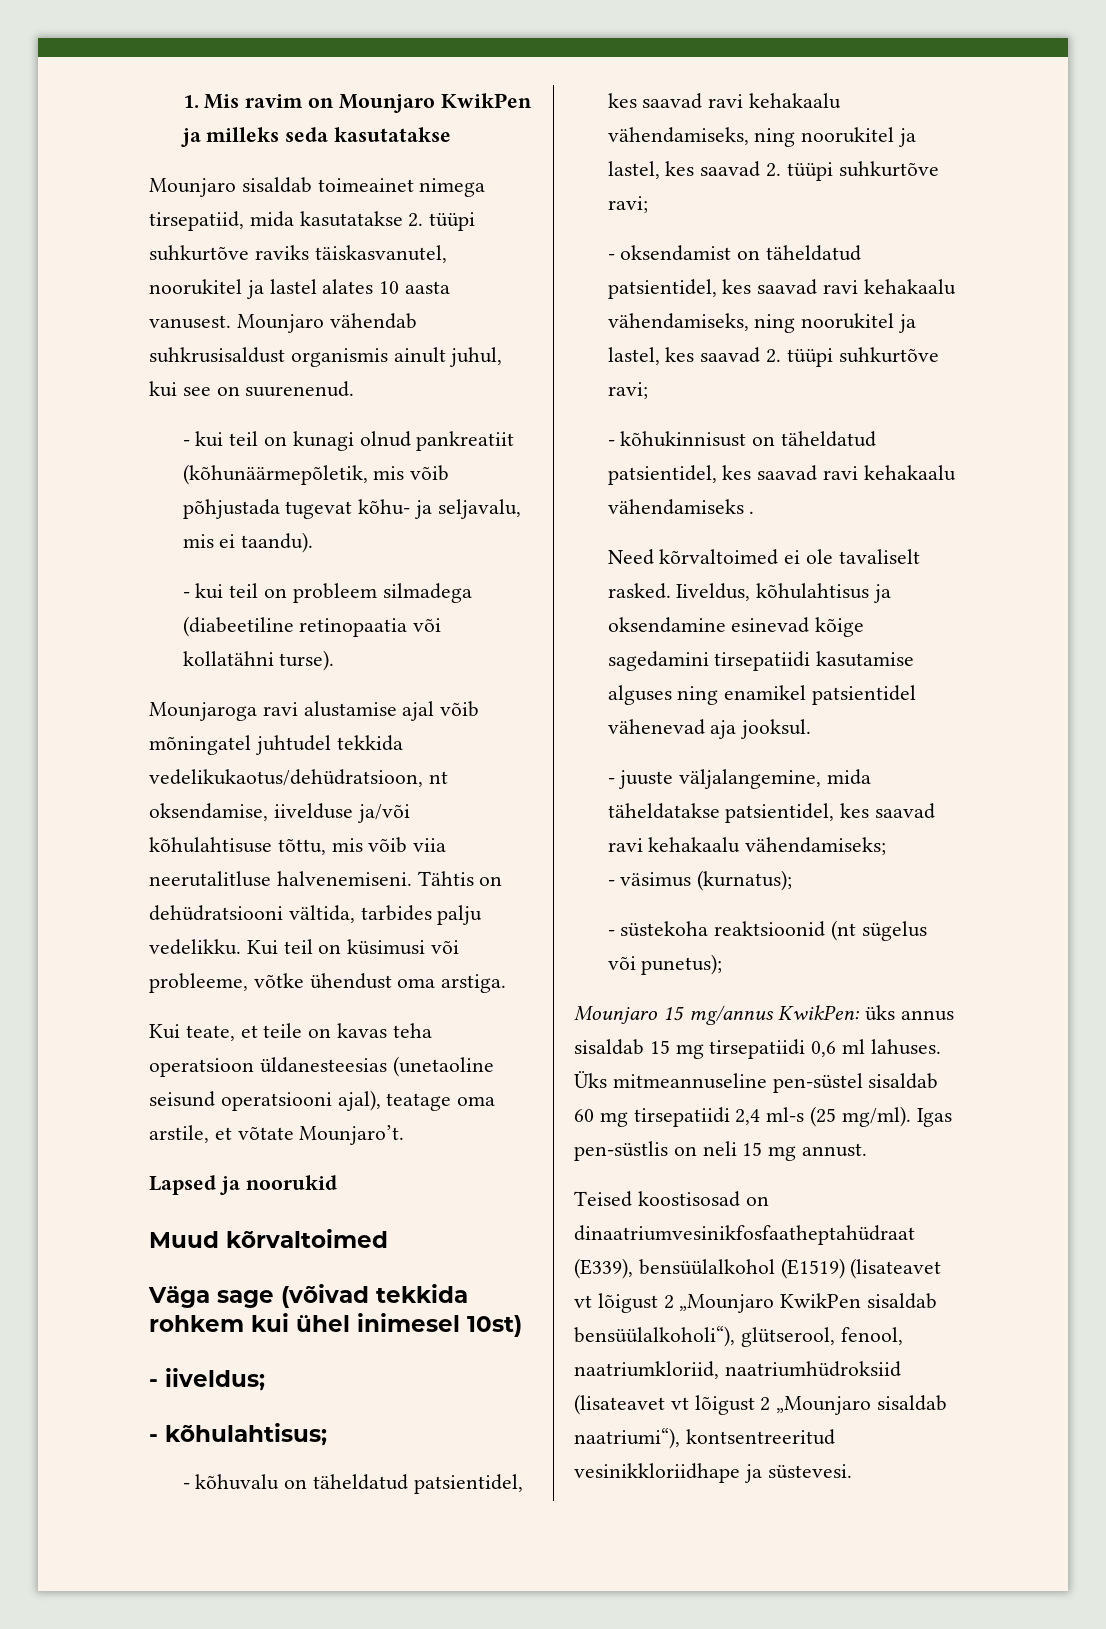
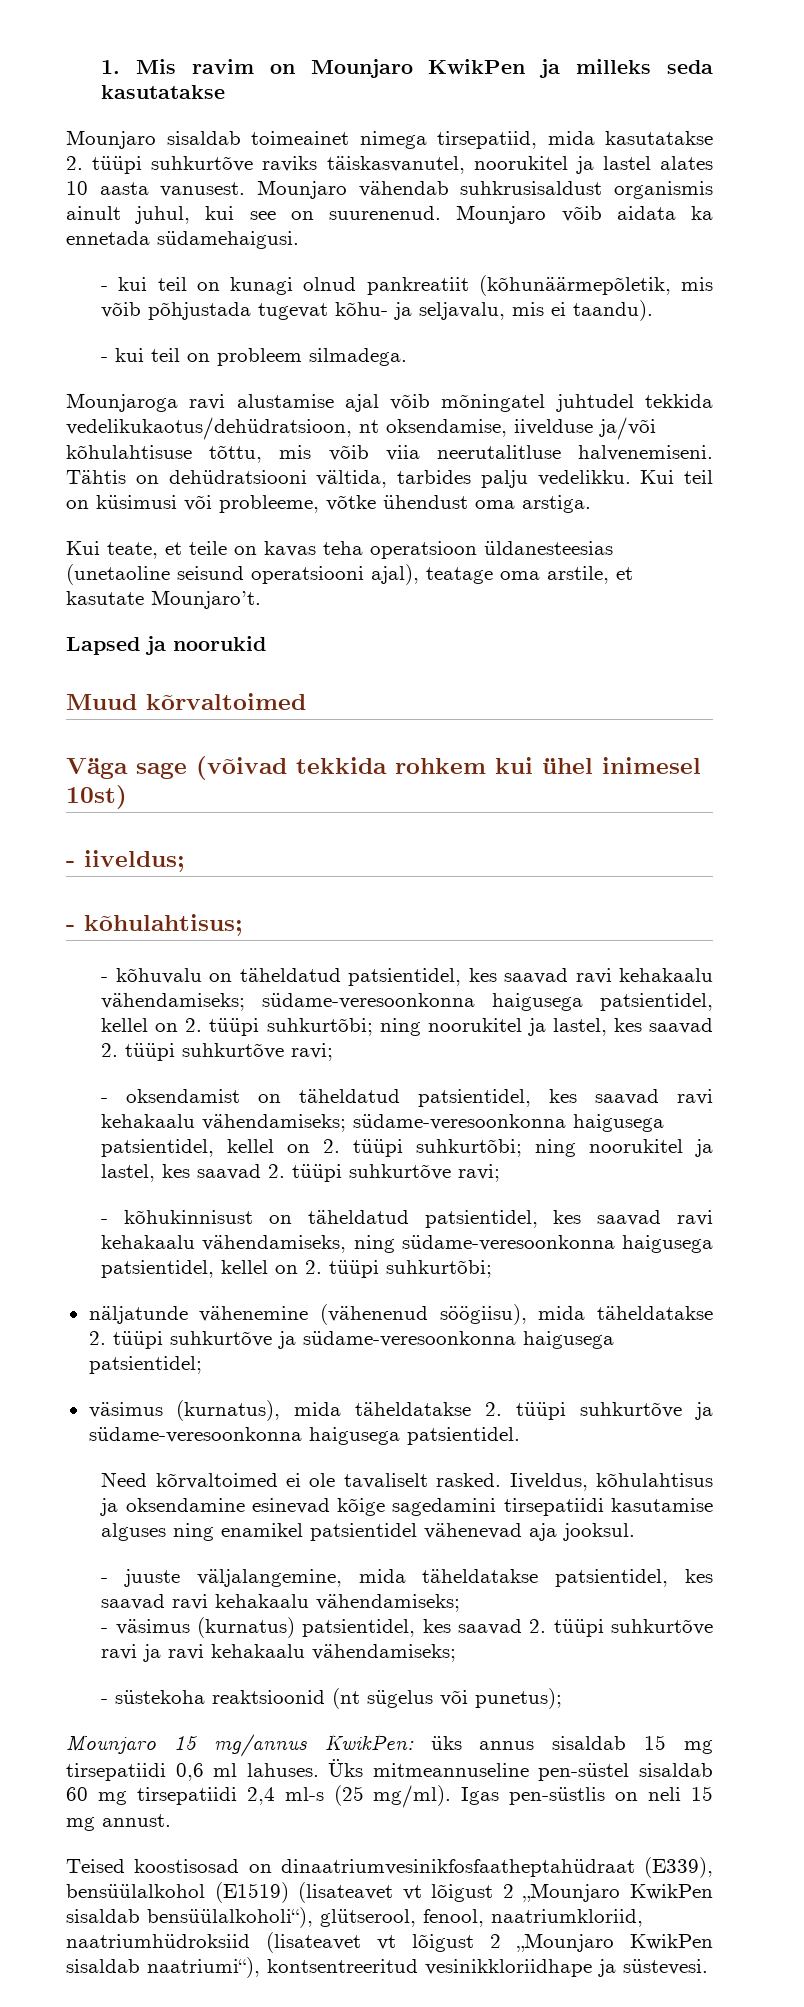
+ Mounjaro võib aidata ka ennetada südamehaigusi.
- - kui teil on probleem silmadega (diabeetiline retinopaatia või kollatähni turse).
+ - kui teil on probleem silmadega.
- Kui teate, et teile on kavas teha operatsioon üldanesteesias (unetaoline seisund operatsiooni ajal), teatage oma arstile, et võtate Mounjaro’t.
+ Kui teate, et teile on kavas teha operatsioon üldanesteesias (unetaoline seisund operatsiooni ajal), teatage oma arstile, et kasutate Mounjaro’t.
- - kõhuvalu on täheldatud patsientidel, kes saavad ravi kehakaalu vähendamiseks, ning noorukitel ja lastel, kes saavad 2. tüüpi suhkurtõve ravi;
+ - kõhuvalu on täheldatud patsientidel, kes saavad ravi kehakaalu vähendamiseks; südame-veresoonkonna haigusega patsientidel, kellel on 2. tüüpi suhkurtõbi; ning noorukitel ja lastel, kes saavad 2. tüüpi suhkurtõve ravi;
- - oksendamist on täheldatud patsientidel, kes saavad ravi kehakaalu vähendamiseks, ning noorukitel ja lastel, kes saavad 2. tüüpi suhkurtõve ravi;
+ - oksendamist on täheldatud patsientidel, kes saavad ravi kehakaalu vähendamiseks; südame-veresoonkonna haigusega patsientidel, kellel on 2. tüüpi suhkurtõbi; ning noorukitel ja lastel, kes saavad 2. tüüpi suhkurtõve ravi;
- - kõhukinnisust on täheldatud patsientidel, kes saavad ravi kehakaalu vähendamiseks .
+ - kõhukinnisust on täheldatud patsientidel, kes saavad ravi kehakaalu vähendamiseks, ning südame-veresoonkonna haigusega patsientidel, kellel on 2. tüüpi suhkurtõbi;
+ näljatunde vähenemine (vähenenud söögiisu), mida täheldatakse 2. tüüpi suhkurtõve ja südame-veresoonkonna haigusega patsientidel;
+ väsimus (kurnatus), mida täheldatakse 2. tüüpi suhkurtõve ja südame-veresoonkonna haigusega patsientidel.
- - väsimus (kurnatus);
+ - väsimus (kurnatus) patsientidel, kes saavad 2. tüüpi suhkurtõve ravi ja ravi kehakaalu vähendamiseks;
- Teised koostisosad on dinaatriumvesinikfosfaatheptahüdraat (E339), bensüülalkohol (E1519) (lisateavet vt lõigust 2 „Mounjaro KwikPen sisaldab bensüülalkoholi“), glütserool, fenool, naatriumkloriid, naatriumhüdroksiid (lisateavet vt lõigust 2 „Mounjaro sisaldab naatriumi“), kontsentreeritud vesinikkloriidhape ja süstevesi.
+ Teised koostisosad on dinaatriumvesinikfosfaatheptahüdraat (E339), bensüülalkohol (E1519) (lisateavet vt lõigust 2 „Mounjaro KwikPen sisaldab bensüülalkoholi“), glütserool, fenool, naatriumkloriid, naatriumhüdroksiid (lisateavet vt lõigust 2 „Mounjaro KwikPen sisaldab naatriumi“), kontsentreeritud vesinikkloriidhape ja süstevesi.

